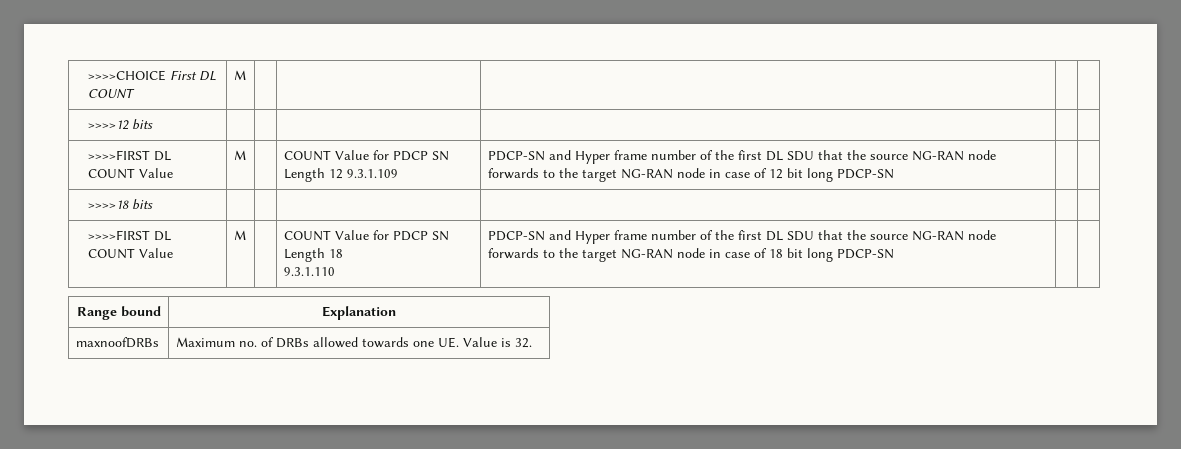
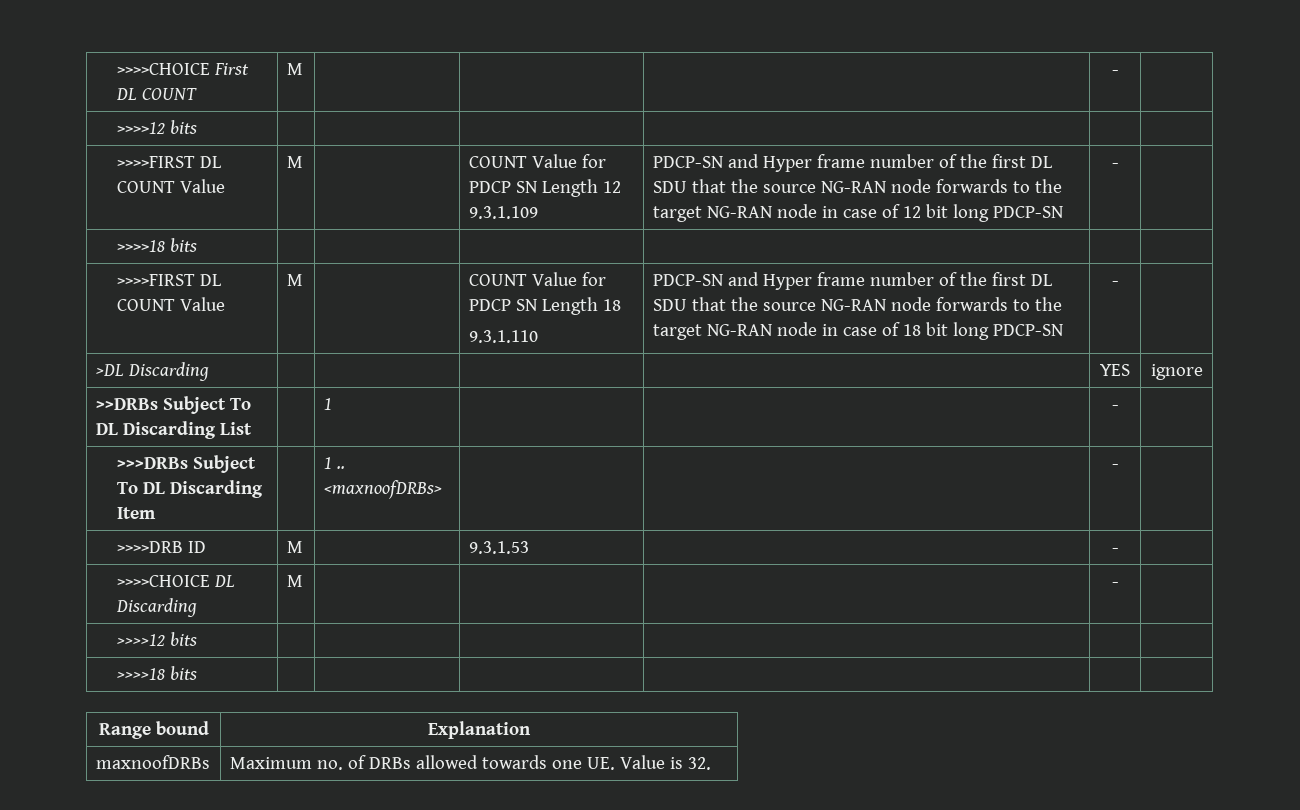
- >>>>CHOICE First DL COUNT | M | | | | |
+ >>>>CHOICE First DL COUNT | M | | | | - |
- PDCP-SN and Hyper frame number of the first DL SDU that the source NG-RAN node forwards to the target NG-RAN node in case of 12 bit long PDCP-SN
+ PDCP-SN and Hyper frame number of the first DL SDU that the source NG-RAN node forwards to the target NG-RAN node in case of 12 bit long PDCP-SN | -
- PDCP-SN and Hyper frame number of the first DL SDU that the source NG-RAN node forwards to the target NG-RAN node in case of 18 bit long PDCP-SN
+ PDCP-SN and Hyper frame number of the first DL SDU that the source NG-RAN node forwards to the target NG-RAN node in case of 18 bit long PDCP-SN | - |
+ >DL Discarding | | | | | YES | ignore
+ >>DRBs Subject To DL Discarding List | | 1 | | | - |
+ >>>DRBs Subject To DL Discarding Item | | 1 .. <maxnoofDRBs> | | | - |
+ >>>>DRB ID | M | | 9.3.1.53 | | - |
+ >>>>CHOICE DL Discarding | M | | | | - |
+ >>>>12 bits | | | | | |
+ >>>>18 bits | | | | | |

